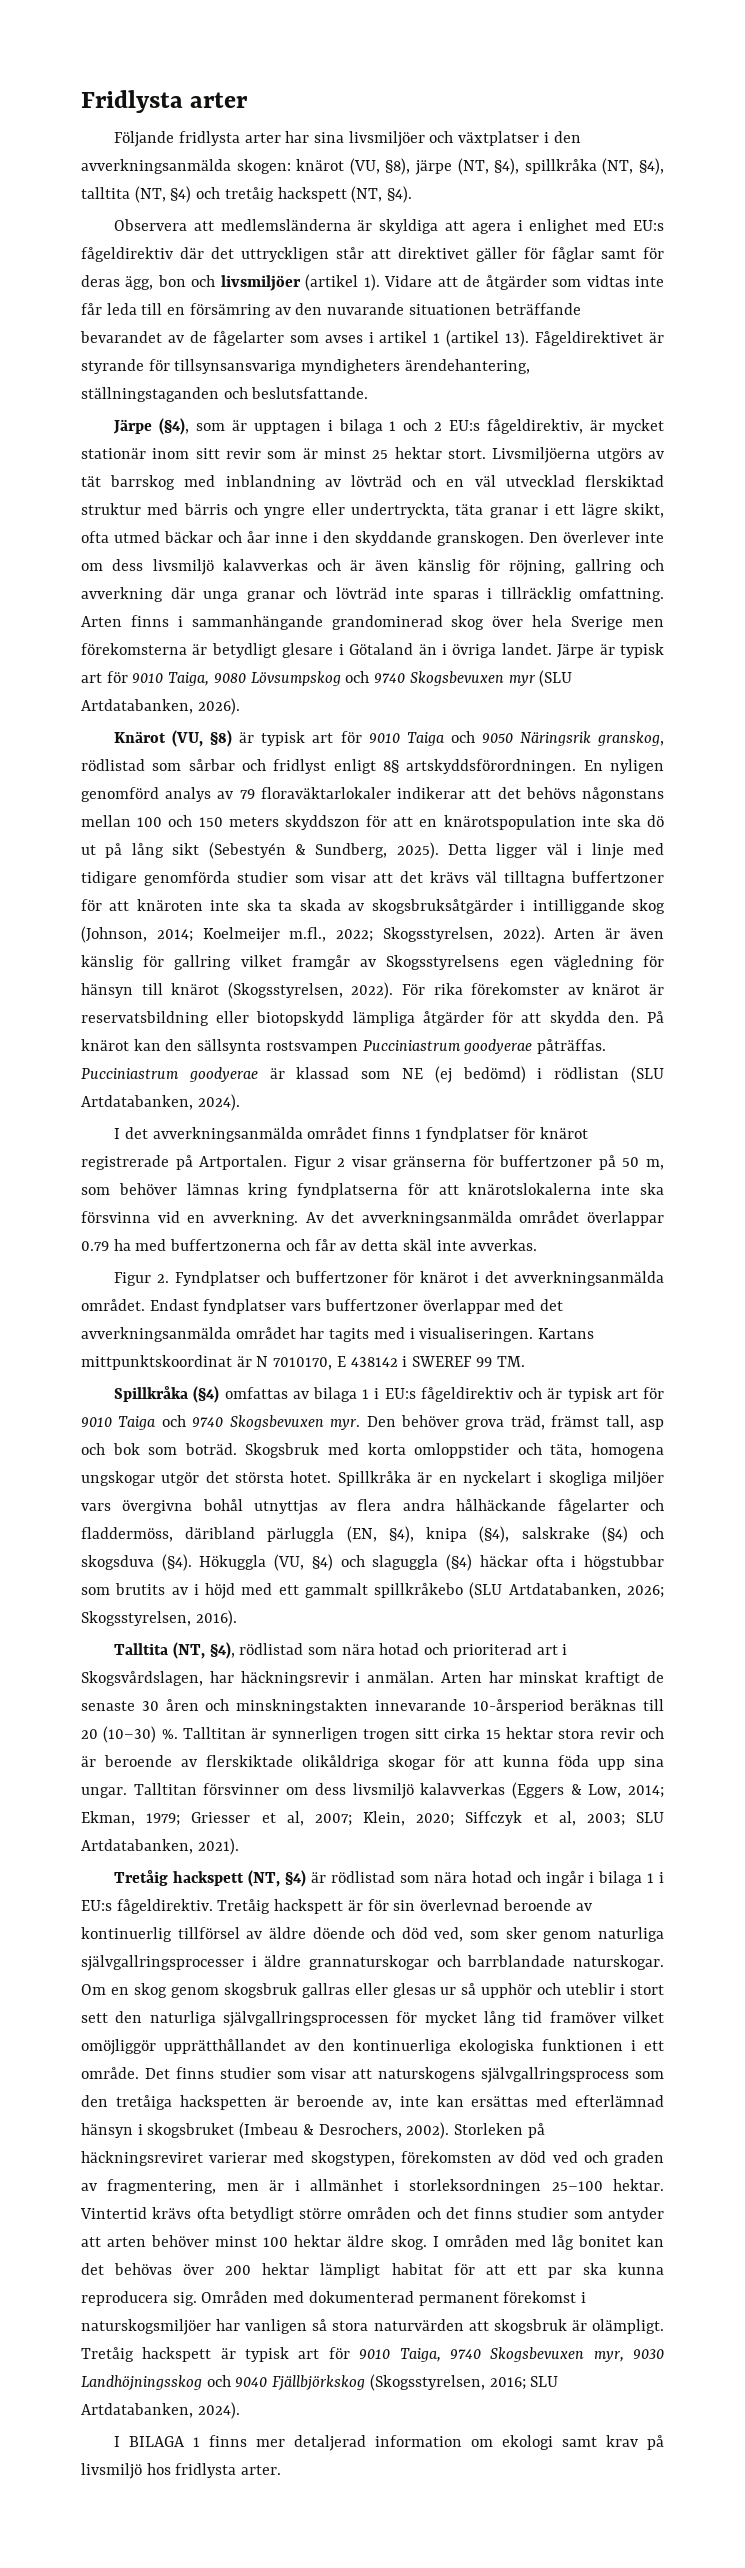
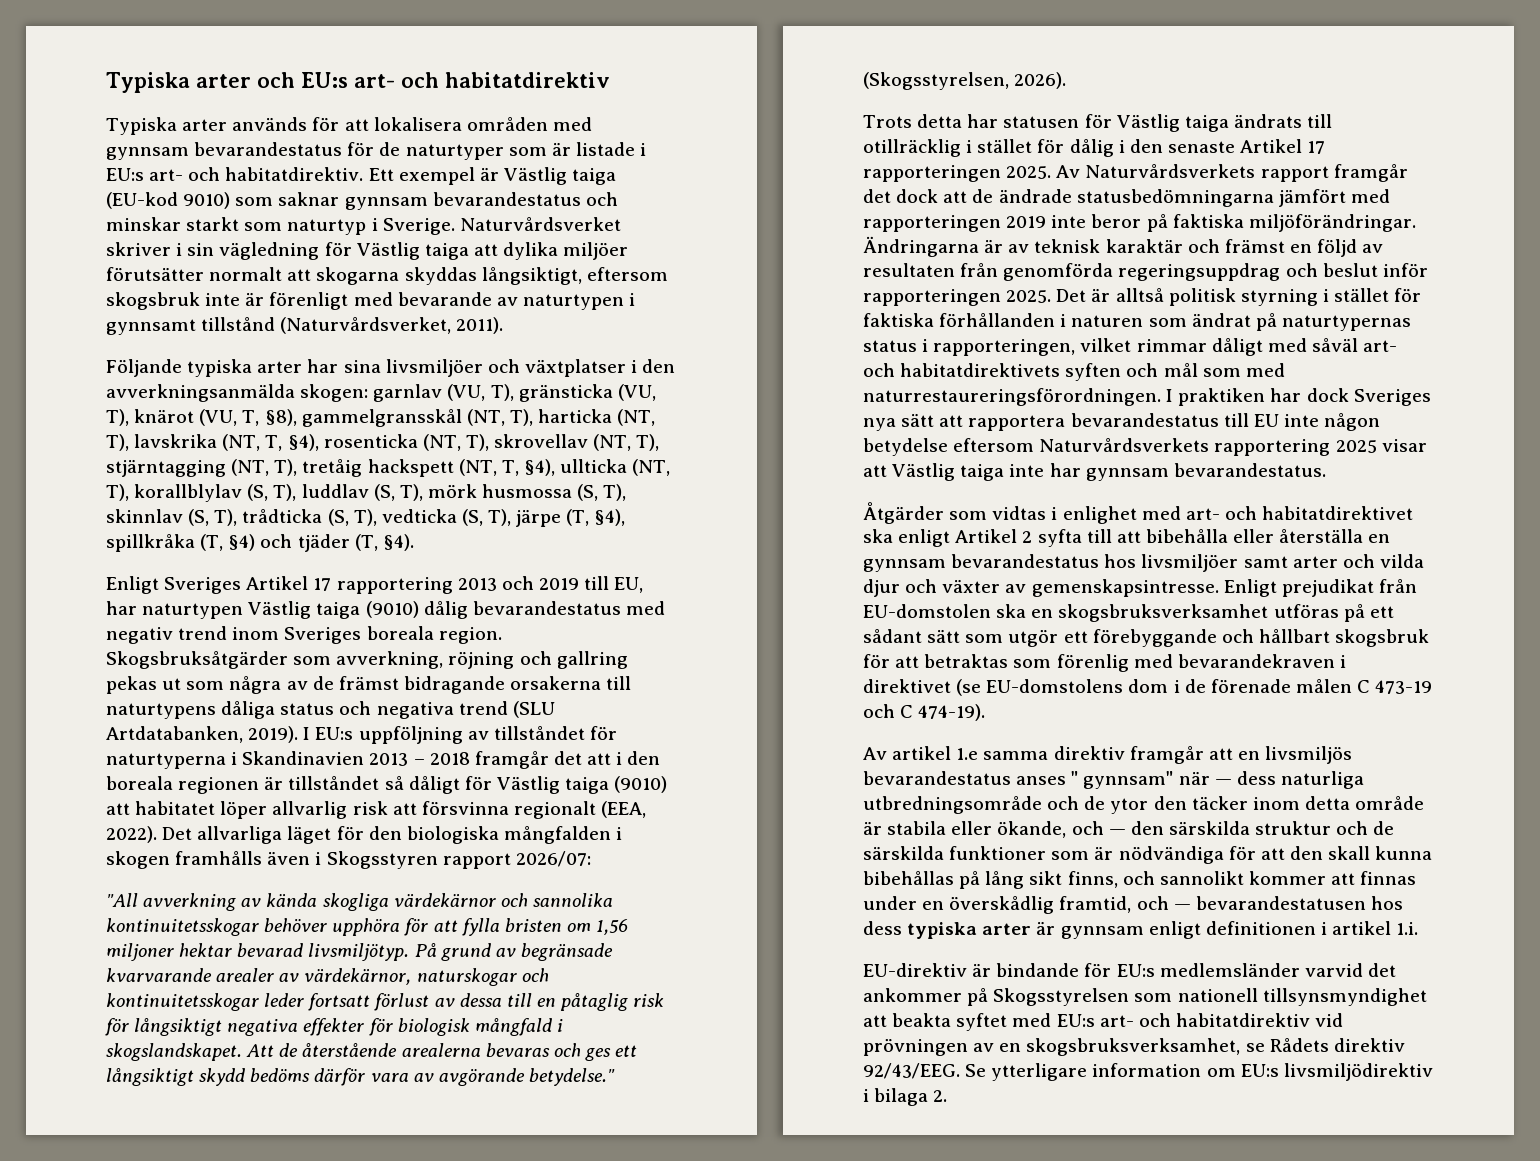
- Fridlysta arter
+ Typiska arter och EU:s art- och habitatdirektiv
+ Typiska arter används för att lokalisera områden med gynnsam bevarandestatus för de naturtyper som är listade i EU:s art- och habitatdirektiv. Ett exempel är Västlig taiga (EU-kod 9010) som saknar gynnsam bevarandestatus och minskar starkt som naturtyp i Sverige. Naturvårdsverket skriver i sin vägledning för Västlig taiga att dylika miljöer förutsätter normalt att skogarna skyddas långsiktigt, eftersom skogsbruk inte är förenligt med bevarande av naturtypen i gynnsamt tillstånd (Naturvårdsverket, 2011).
- Följande fridlysta arter har sina livsmiljöer och växtplatser i den avverkningsanmälda skogen: knärot (VU, §8), järpe (NT, §4), spillkråka (NT, §4), talltita (NT, §4) och tretåig hackspett (NT, §4).
- Observera att medlemsländerna är skyldiga att agera i enlighet med EU:s fågeldirektiv där det uttryckligen står att direktivet gäller för fåglar samt för deras ägg, bon och livsmiljöer (artikel 1). Vidare att de åtgärder som vidtas inte får leda till en försämring av den nuvarande situationen beträffande bevarandet av de fågelarter som avses i artikel 1 (artikel 13). Fågeldirektivet är styrande för tillsynsansvariga myndigheters ärendehantering, ställningstaganden och beslutsfattande.
- Järpe (§4), som är upptagen i bilaga 1 och 2 EU:s fågeldirektiv, är mycket stationär inom sitt revir som är minst 25 hektar stort. Livsmiljöerna utgörs av tät barrskog med inblandning av lövträd och en väl utvecklad flerskiktad struktur med bärris och yngre eller undertryckta, täta granar i ett lägre skikt, ofta utmed bäckar och åar inne i den skyddande granskogen. Den överlever inte om dess livsmiljö kalavverkas och är även känslig för röjning, gallring och avverkning där unga granar och lövträd inte sparas i tillräcklig omfattning. Arten finns i sammanhängande grandominerad skog över hela Sverige men förekomsterna är betydligt glesare i Götaland än i övriga landet. Järpe är typisk art för 9010 Taiga, 9080 Lövsumpskog och 9740 Skogsbevuxen myr (SLU Artdatabanken, 2026).
- Knärot (VU, §8) är typisk art för 9010 Taiga och 9050 Näringsrik granskog, rödlistad som sårbar och fridlyst enligt 8§ artskyddsförordningen. En nyligen genomförd analys av 79 floraväktarlokaler indikerar att det behövs någonstans mellan 100 och 150 meters skyddszon för att en knärotspopulation inte ska dö ut på lång sikt (Sebestyén & Sundberg, 2025). Detta ligger väl i linje med tidigare genomförda studier som visar att det krävs väl tilltagna buffertzoner för att knäroten inte ska ta skada av skogsbruksåtgärder i intilliggande skog (Johnson, 2014; Koelmeijer m.fl., 2022; Skogsstyrelsen, 2022). Arten är även känslig för gallring vilket framgår av Skogsstyrelsens egen vägledning för hänsyn till knärot (Skogsstyrelsen, 2022). För rika förekomster av knärot är reservatsbildning eller biotopskydd lämpliga åtgärder för att skydda den. På knärot kan den sällsynta rostsvampen Pucciniastrum goodyerae påträffas. Pucciniastrum goodyerae är klassad som NE (ej bedömd) i rödlistan (SLU Artdatabanken, 2024).
- I det avverkningsanmälda området finns 1 fyndplatser för knärot registrerade på Artportalen. Figur 2 visar gränserna för buffertzoner på 50 m, som behöver lämnas kring fyndplatserna för att knärotslokalerna inte ska försvinna vid en avverkning. Av det avverkningsanmälda området överlappar 0.79 ha med buffertzonerna och får av detta skäl inte avverkas.
- Figur 2. Fyndplatser och buffertzoner för knärot i det avverkningsanmälda området. Endast fyndplatser vars buffertzoner överlappar med det avverkningsanmälda området har tagits med i visualiseringen. Kartans mittpunktskoordinat är N 7010170, E 438142 i SWEREF 99 TM.
- Spillkråka (§4) omfattas av bilaga 1 i EU:s fågeldirektiv och är typisk art för 9010 Taiga och 9740 Skogsbevuxen myr. Den behöver grova träd, främst tall, asp och bok som boträd. Skogsbruk med korta omloppstider och täta, homogena ungskogar utgör det största hotet. Spillkråka är en nyckelart i skogliga miljöer vars övergivna bohål utnyttjas av flera andra hålhäckande fågelarter och fladdermöss, däribland pärluggla (EN, §4), knipa (§4), salskrake (§4) och skogsduva (§4). Hökuggla (VU, §4) och slaguggla (§4) häckar ofta i högstubbar som brutits av i höjd med ett gammalt spillkråkebo (SLU Artdatabanken, 2026; Skogsstyrelsen, 2016).
- Talltita (NT, §4), rödlistad som nära hotad och prioriterad art i Skogsvårdslagen, har häckningsrevir i anmälan. Arten har minskat kraftigt de senaste 30 åren och minskningstakten innevarande 10-årsperiod beräknas till 20 (10–30) %. Talltitan är synnerligen trogen sitt cirka 15 hektar stora revir och är beroende av flerskiktade olikåldriga skogar för att kunna föda upp sina ungar. Talltitan försvinner om dess livsmiljö kalavverkas (Eggers & Low, 2014; Ekman, 1979; Griesser et al, 2007; Klein, 2020; Siffczyk et al, 2003; SLU Artdatabanken, 2021).
- Tretåig hackspett (NT, §4) är rödlistad som nära hotad och ingår i bilaga 1 i EU:s fågeldirektiv. Tretåig hackspett är för sin överlevnad beroende av kontinuerlig tillförsel av äldre döende och död ved, som sker genom naturliga självgallringsprocesser i äldre grannaturskogar och barrblandade naturskogar. Om en skog genom skogsbruk gallras eller glesas ur så upphör och uteblir i stort sett den naturliga självgallringsprocessen för mycket lång tid framöver vilket omöjliggör upprätthållandet av den kontinuerliga ekologiska funktionen i ett område. Det finns studier som visar att naturskogens självgallringsprocess som den tretåiga hackspetten är beroende av, inte kan ersättas med efterlämnad hänsyn i skogsbruket (Imbeau & Desrochers, 2002). Storleken på häckningsreviret varierar med skogstypen, förekomsten av död ved och graden av fragmentering, men är i allmänhet i storleksordningen 25–100 hektar. Vintertid krävs ofta betydligt större områden och det finns studier som antyder att arten behöver minst 100 hektar äldre skog. I områden med låg bonitet kan det behövas över 200 hektar lämpligt habitat för att ett par ska kunna reproducera sig. Områden med dokumenterad permanent förekomst i naturskogsmiljöer har vanligen så stora naturvärden att skogsbruk är olämpligt. Tretåig hackspett är typisk art för 9010 Taiga, 9740 Skogsbevuxen myr, 9030 Landhöjningsskog och 9040 Fjällbjörkskog (Skogsstyrelsen, 2016; SLU Artdatabanken, 2024).
- I BILAGA 1 finns mer detaljerad information om ekologi samt krav på livsmiljö hos fridlysta arter.
+ Följande typiska arter har sina livsmiljöer och växtplatser i den avverkningsanmälda skogen: garnlav (VU, T), gränsticka (VU, T), knärot (VU, T, §8), gammelgransskål (NT, T), harticka (NT, T), lavskrika (NT, T, §4), rosenticka (NT, T), skrovellav (NT, T), stjärntagging (NT, T), tretåig hackspett (NT, T, §4), ullticka (NT, T), korallblylav (S, T), luddlav (S, T), mörk husmossa (S, T), skinnlav (S, T), trådticka (S, T), vedticka (S, T), järpe (T, §4), spillkråka (T, §4) och tjäder (T, §4).
+ Enligt Sveriges Artikel 17 rapportering 2013 och 2019 till EU, har naturtypen Västlig taiga (9010) dålig bevarandestatus med negativ trend inom Sveriges boreala region. Skogsbruksåtgärder som avverkning, röjning och gallring pekas ut som några av de främst bidragande orsakerna till naturtypens dåliga status och negativa trend (SLU Artdatabanken, 2019). I EU:s uppföljning av tillståndet för naturtyperna i Skandinavien 2013 – 2018 framgår det att i den boreala regionen är tillståndet så dåligt för Västlig taiga (9010) att habitatet löper allvarlig risk att försvinna regionalt (EEA, 2022). Det allvarliga läget för den biologiska mångfalden i skogen framhålls även i Skogsstyren rapport 2026/07:
+ "All avverkning av kända skogliga värdekärnor och sannolika kontinuitetsskogar behöver upphöra för att fylla bristen om 1,56 miljoner hektar bevarad livsmiljötyp. På grund av begränsade kvarvarande arealer av värdekärnor, naturskogar och kontinuitetsskogar leder fortsatt förlust av dessa till en påtaglig risk för långsiktigt negativa effekter för biologisk mångfald i skogslandskapet. Att de återstående arealerna bevaras och ges ett långsiktigt skydd bedöms därför vara av avgörande betydelse." (Skogsstyrelsen, 2026).
+ Trots detta har statusen för Västlig taiga ändrats till otillräcklig i stället för dålig i den senaste Artikel 17 rapporteringen 2025. Av Naturvårdsverkets rapport framgår det dock att de ändrade statusbedömningarna jämfört med rapporteringen 2019 inte beror på faktiska miljöförändringar. Ändringarna är av teknisk karaktär och främst en följd av resultaten från genomförda regeringsuppdrag och beslut inför rapporteringen 2025. Det är alltså politisk styrning i stället för faktiska förhållanden i naturen som ändrat på naturtypernas status i rapporteringen, vilket rimmar dåligt med såväl art- och habitatdirektivets syften och mål som med naturrestaureringsförordningen. I praktiken har dock Sveriges nya sätt att rapportera bevarandestatus till EU inte någon betydelse eftersom Naturvårdsverkets rapportering 2025 visar att Västlig taiga inte har gynnsam bevarandestatus.
+ Åtgärder som vidtas i enlighet med art- och habitatdirektivet ska enligt Artikel 2 syfta till att bibehålla eller återställa en gynnsam bevarandestatus hos livsmiljöer samt arter och vilda djur och växter av gemenskapsintresse. Enligt prejudikat från EU-domstolen ska en skogsbruksverksamhet utföras på ett sådant sätt som utgör ett förebyggande och hållbart skogsbruk för att betraktas som förenlig med bevarandekraven i direktivet (se EU-domstolens dom i de förenade målen C 473-19 och C 474-19).
+ Av artikel 1.e samma direktiv framgår att en livsmiljös bevarandestatus anses " gynnsam" när — dess naturliga utbredningsområde och de ytor den täcker inom detta område är stabila eller ökande, och — den särskilda struktur och de särskilda funktioner som är nödvändiga för att den skall kunna bibehållas på lång sikt finns, och sannolikt kommer att finnas under en överskådlig framtid, och — bevarandestatusen hos dess typiska arter är gynnsam enligt definitionen i artikel 1.i.
+ EU-direktiv är bindande för EU:s medlemsländer varvid det ankommer på Skogsstyrelsen som nationell tillsynsmyndighet att beakta syftet med EU:s art- och habitatdirektiv vid prövningen av en skogsbruksverksamhet, se Rådets direktiv 92/43/EEG. Se ytterligare information om EU:s livsmiljödirektiv i bilaga 2.

